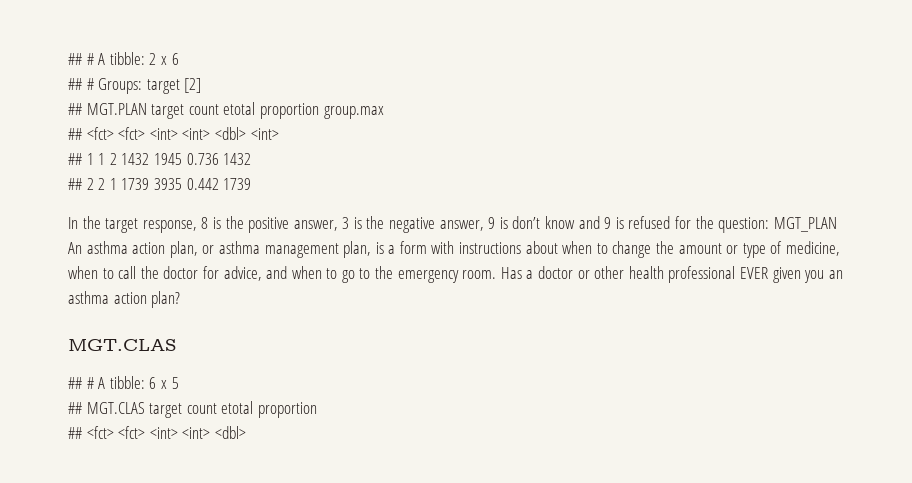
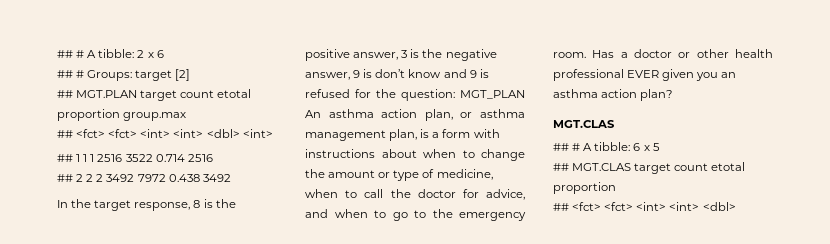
- ## 1 1 2 1432 1945 0.736 1432
- ## 2 2 1 1739 3935 0.442 1739
+ ## 1 1 1 2516 3522 0.714 2516
+ ## 2 2 2 3492 7972 0.438 3492

